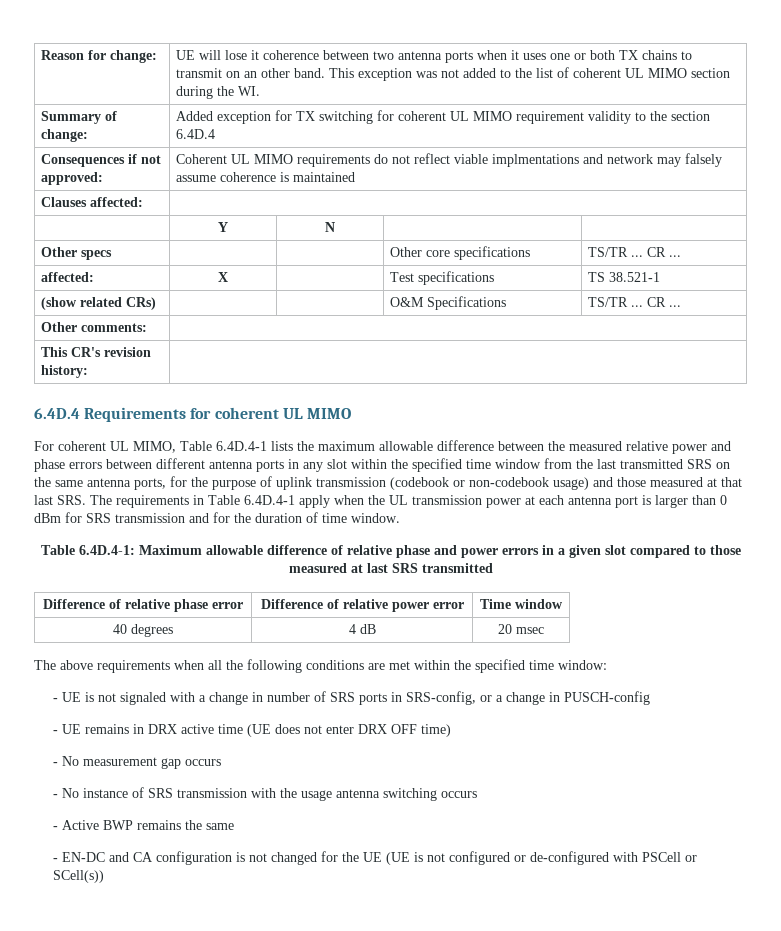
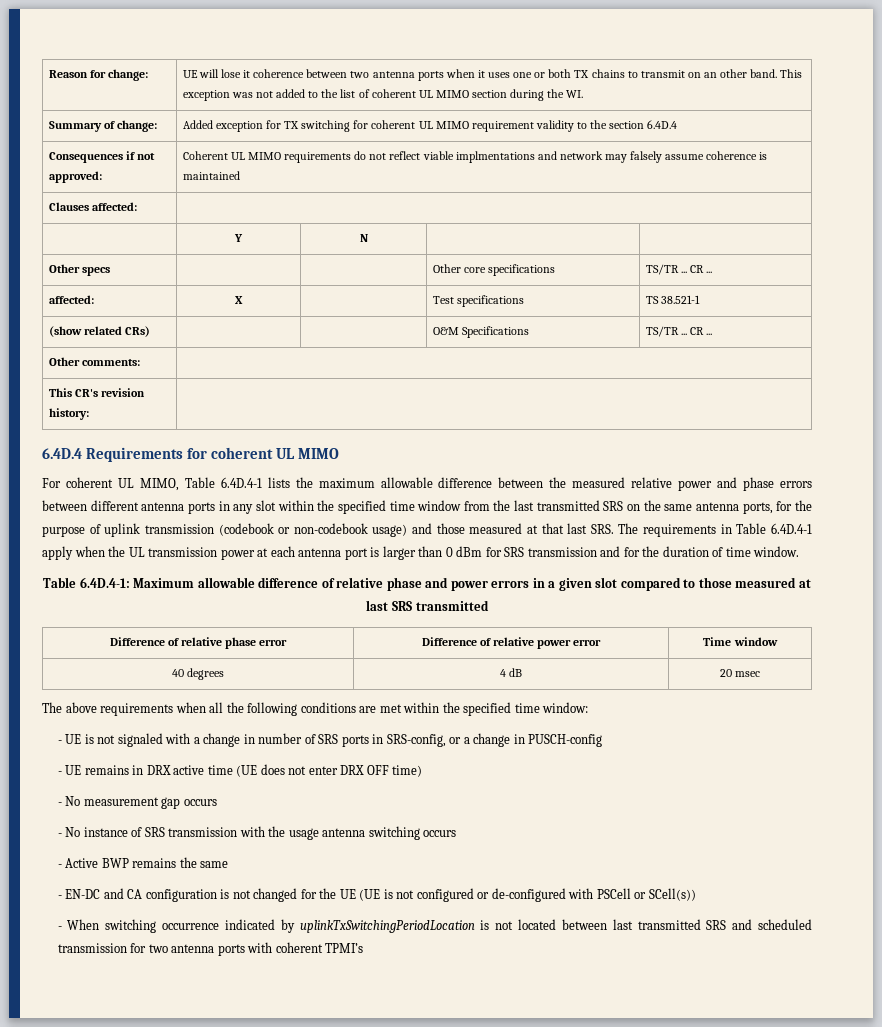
+ - When switching occurrence indicated by uplinkTxSwitchingPeriodLocation is not located between last transmitted SRS and scheduled transmission for two antenna ports with coherent TPMI’s

